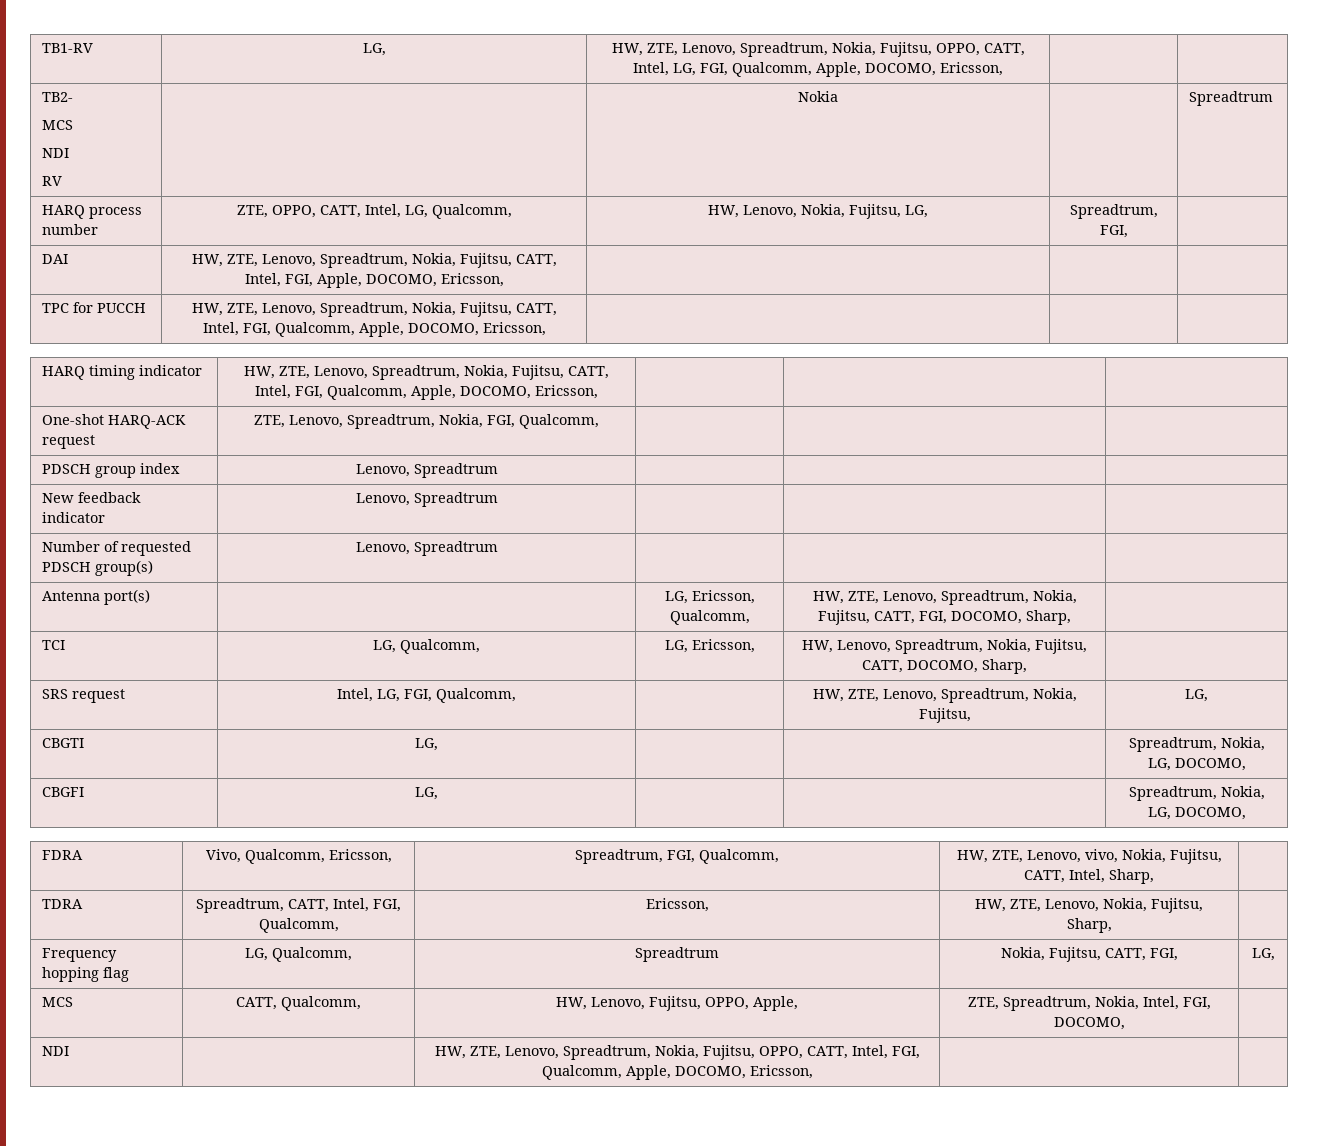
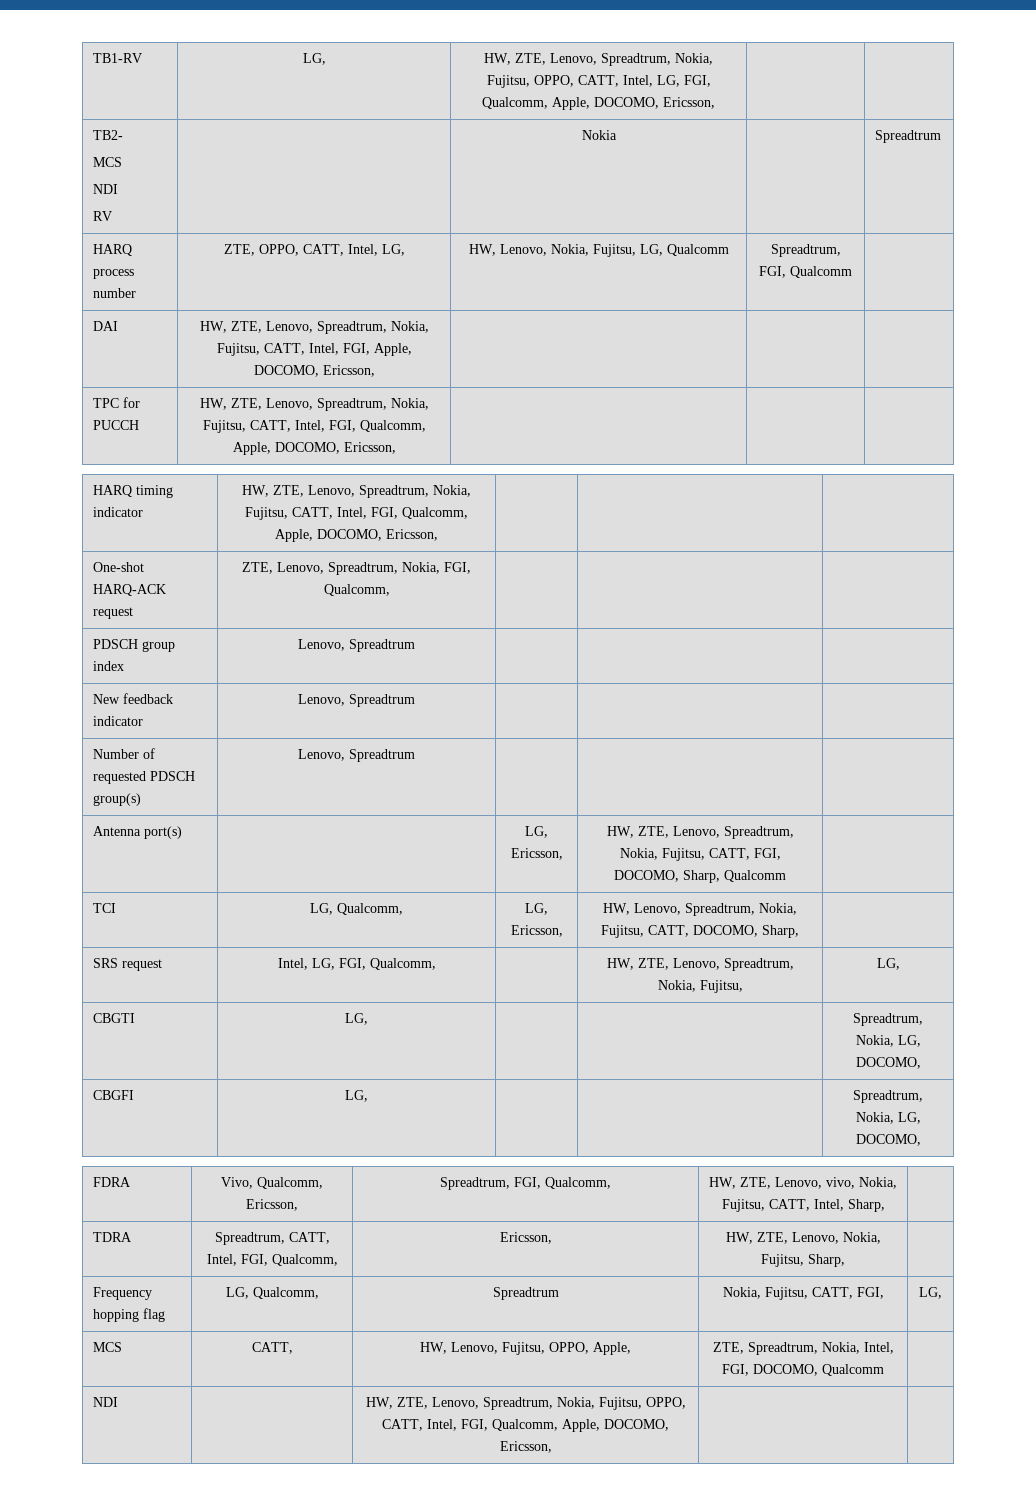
- HARQ process number | ZTE, OPPO, CATT, Intel, LG, Qualcomm, | HW, Lenovo, Nokia, Fujitsu, LG, | Spreadtrum, FGI, |
+ HARQ process number | ZTE, OPPO, CATT, Intel, LG, | HW, Lenovo, Nokia, Fujitsu, LG, Qualcomm | Spreadtrum, FGI, Qualcomm |
- Antenna port(s) | | LG, Ericsson, Qualcomm, | HW, ZTE, Lenovo, Spreadtrum, Nokia, Fujitsu, CATT, FGI, DOCOMO, Sharp, |
+ Antenna port(s) | | LG, Ericsson, | HW, ZTE, Lenovo, Spreadtrum, Nokia, Fujitsu, CATT, FGI, DOCOMO, Sharp, Qualcomm |
- MCS | CATT, Qualcomm, | HW, Lenovo, Fujitsu, OPPO, Apple, | ZTE, Spreadtrum, Nokia, Intel, FGI, DOCOMO, |
+ MCS | CATT, | HW, Lenovo, Fujitsu, OPPO, Apple, | ZTE, Spreadtrum, Nokia, Intel, FGI, DOCOMO, Qualcomm |

